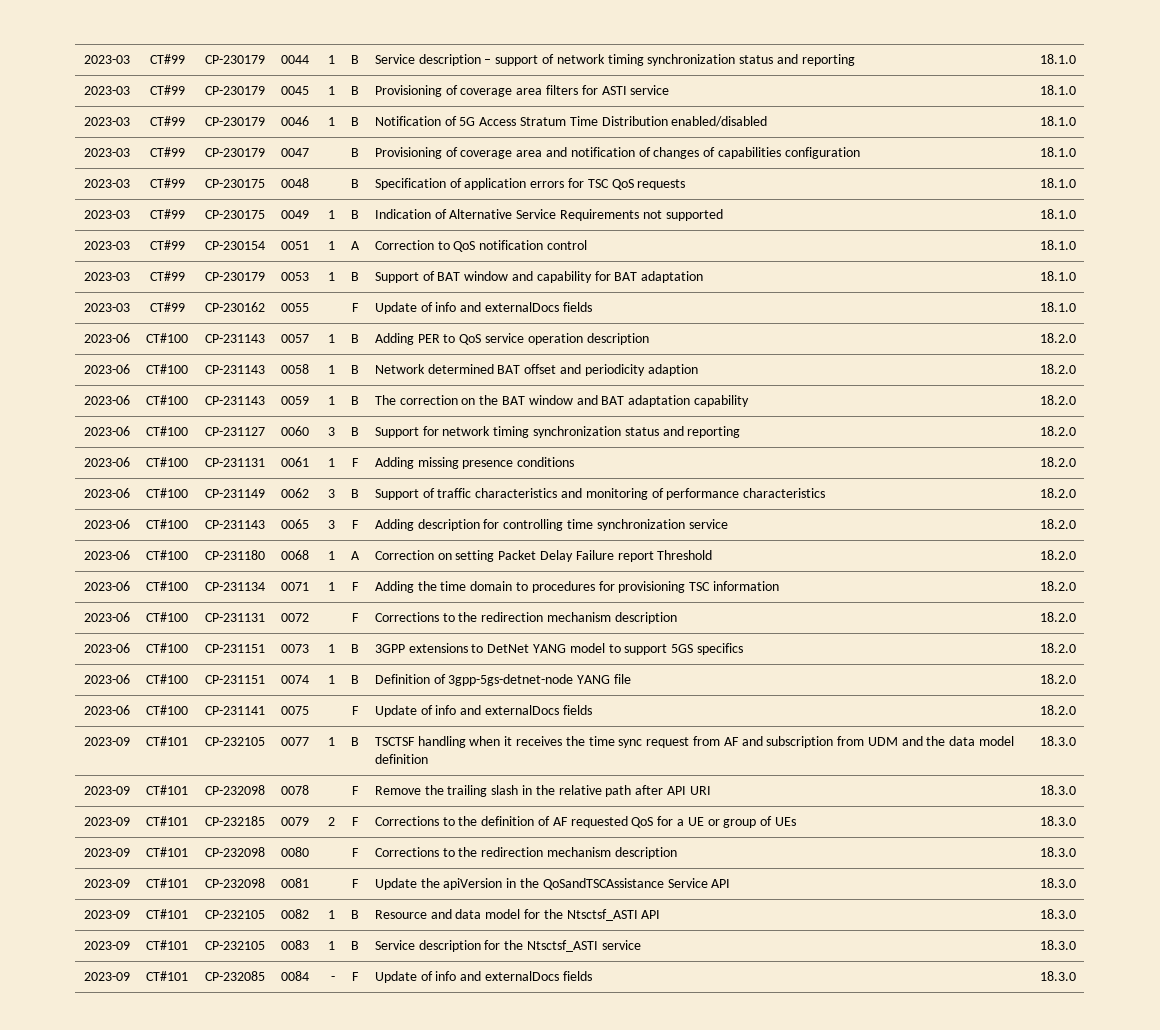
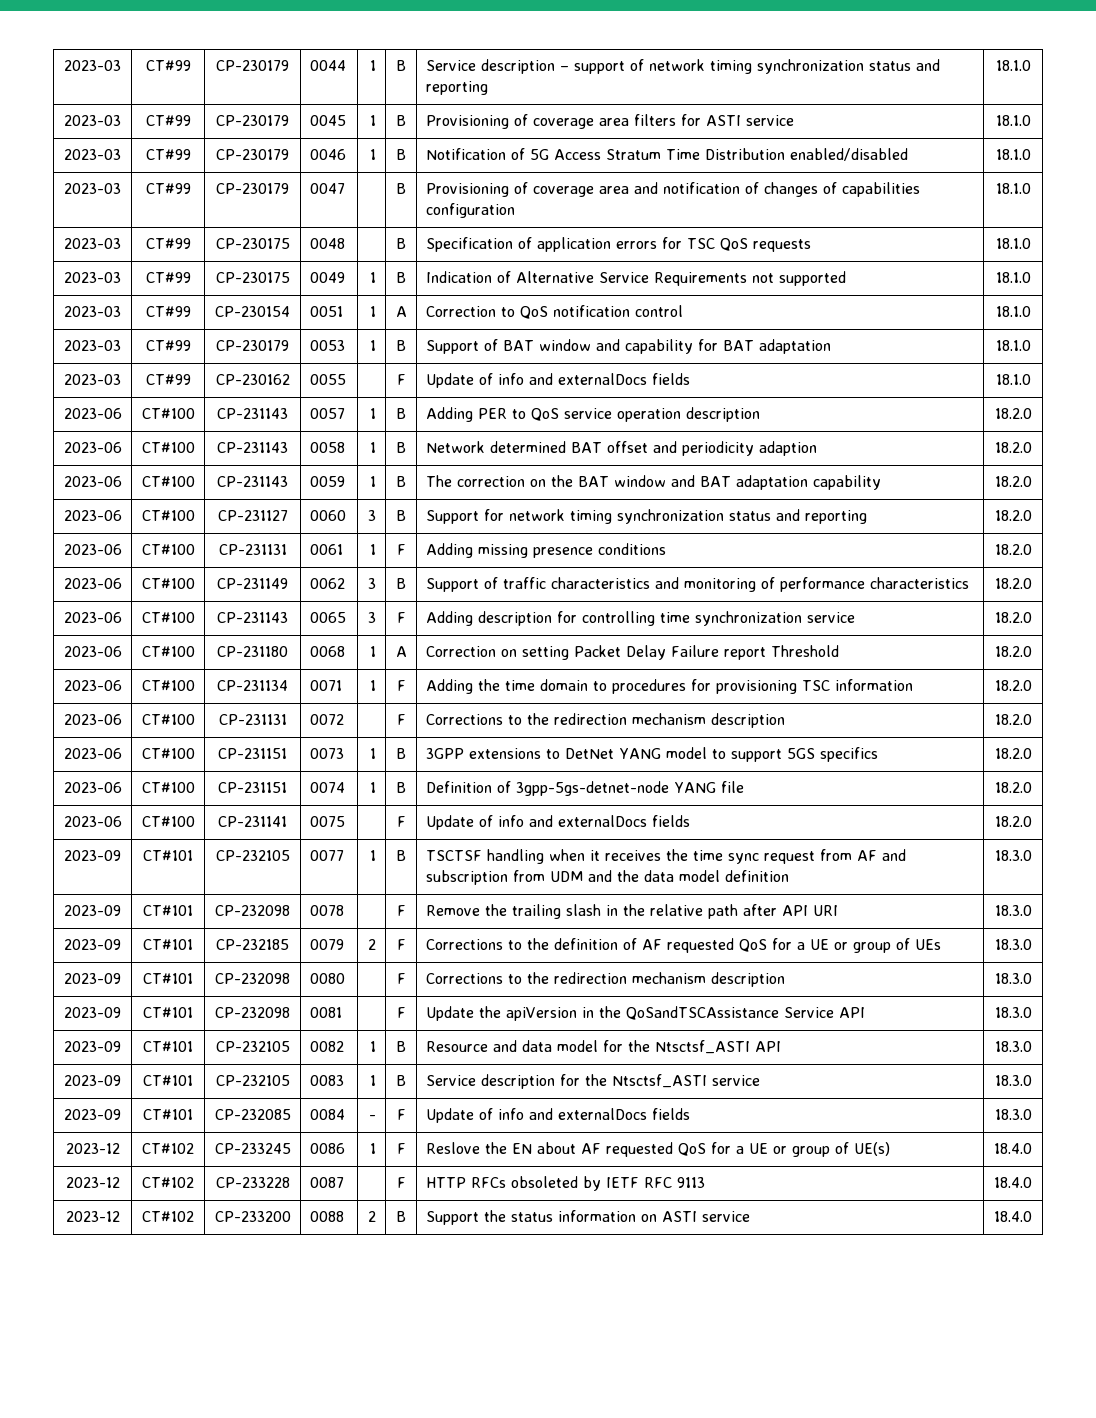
+ 2023-12 | CT#102 | CP-233245 | 0086 | 1 | F | Reslove the EN about AF requested QoS for a UE or group of UE(s) | 18.4.0
+ 2023-12 | CT#102 | CP-233228 | 0087 | | F | HTTP RFCs obsoleted by IETF RFC 9113 | 18.4.0
+ 2023-12 | CT#102 | CP-233200 | 0088 | 2 | B | Support the status information on ASTI service | 18.4.0

